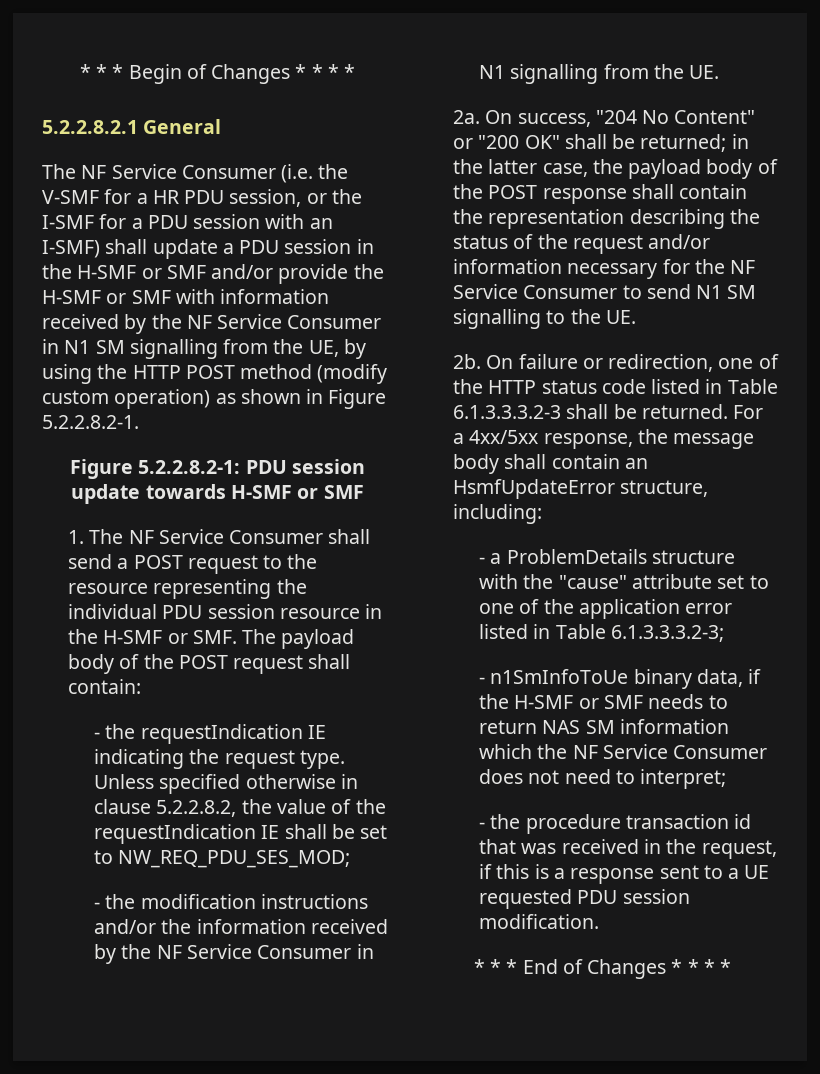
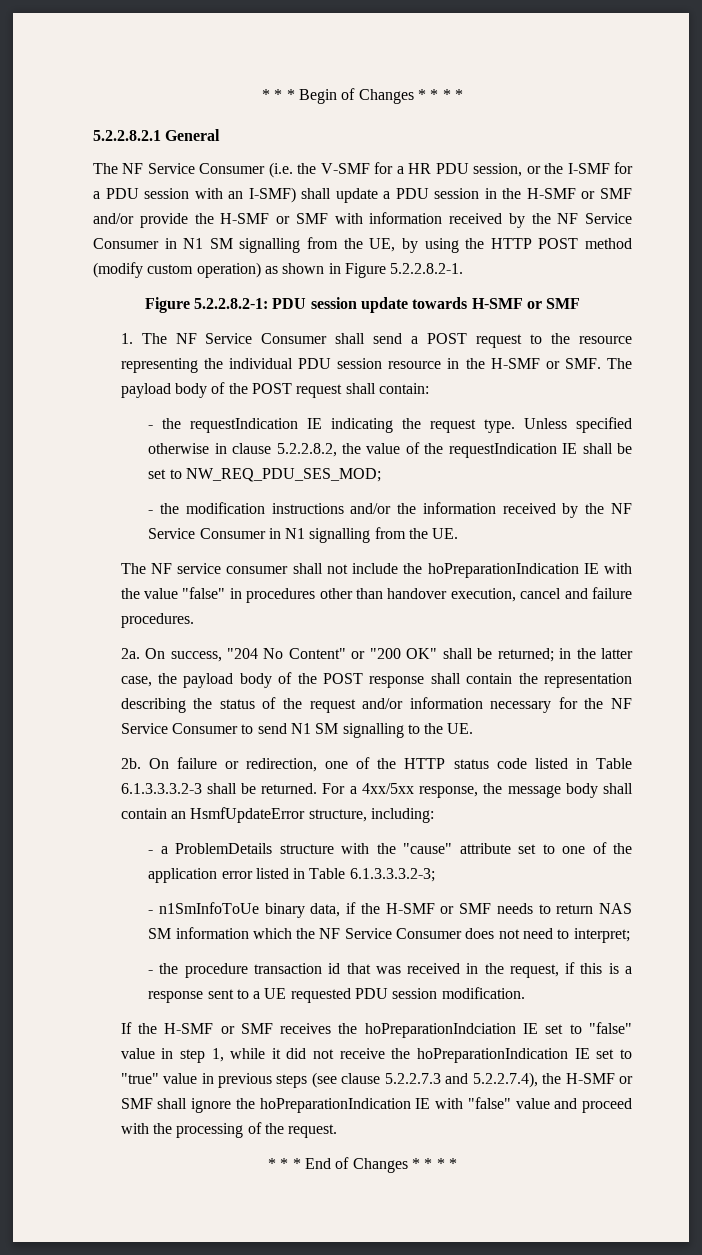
+ The NF service consumer shall not include the hoPreparationIndication IE with the value "false" in procedures other than handover execution, cancel and failure procedures.
+ If the H-SMF or SMF receives the hoPreparationIndciation IE set to "false" value in step 1, while it did not receive the hoPreparationIndication IE set to "true" value in previous steps (see clause 5.2.2.7.3 and 5.2.2.7.4), the H-SMF or SMF shall ignore the hoPreparationIndication IE with "false" value and proceed with the processing of the request.

